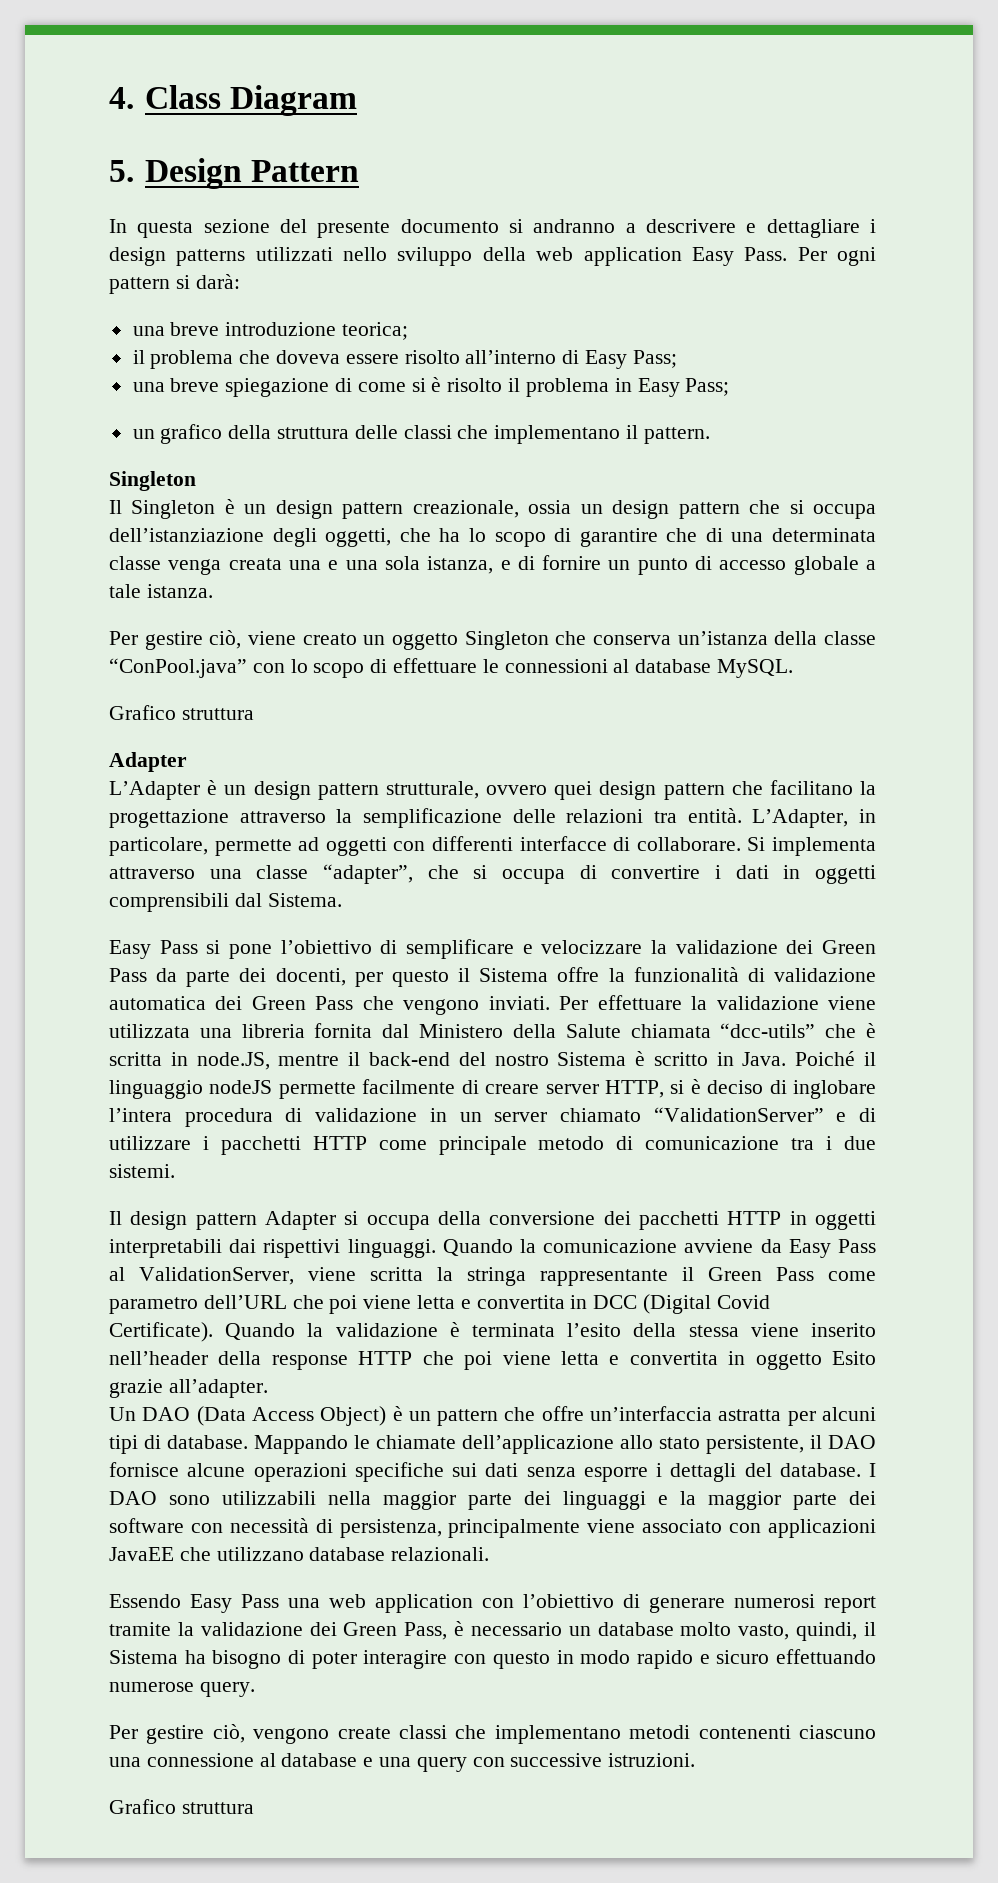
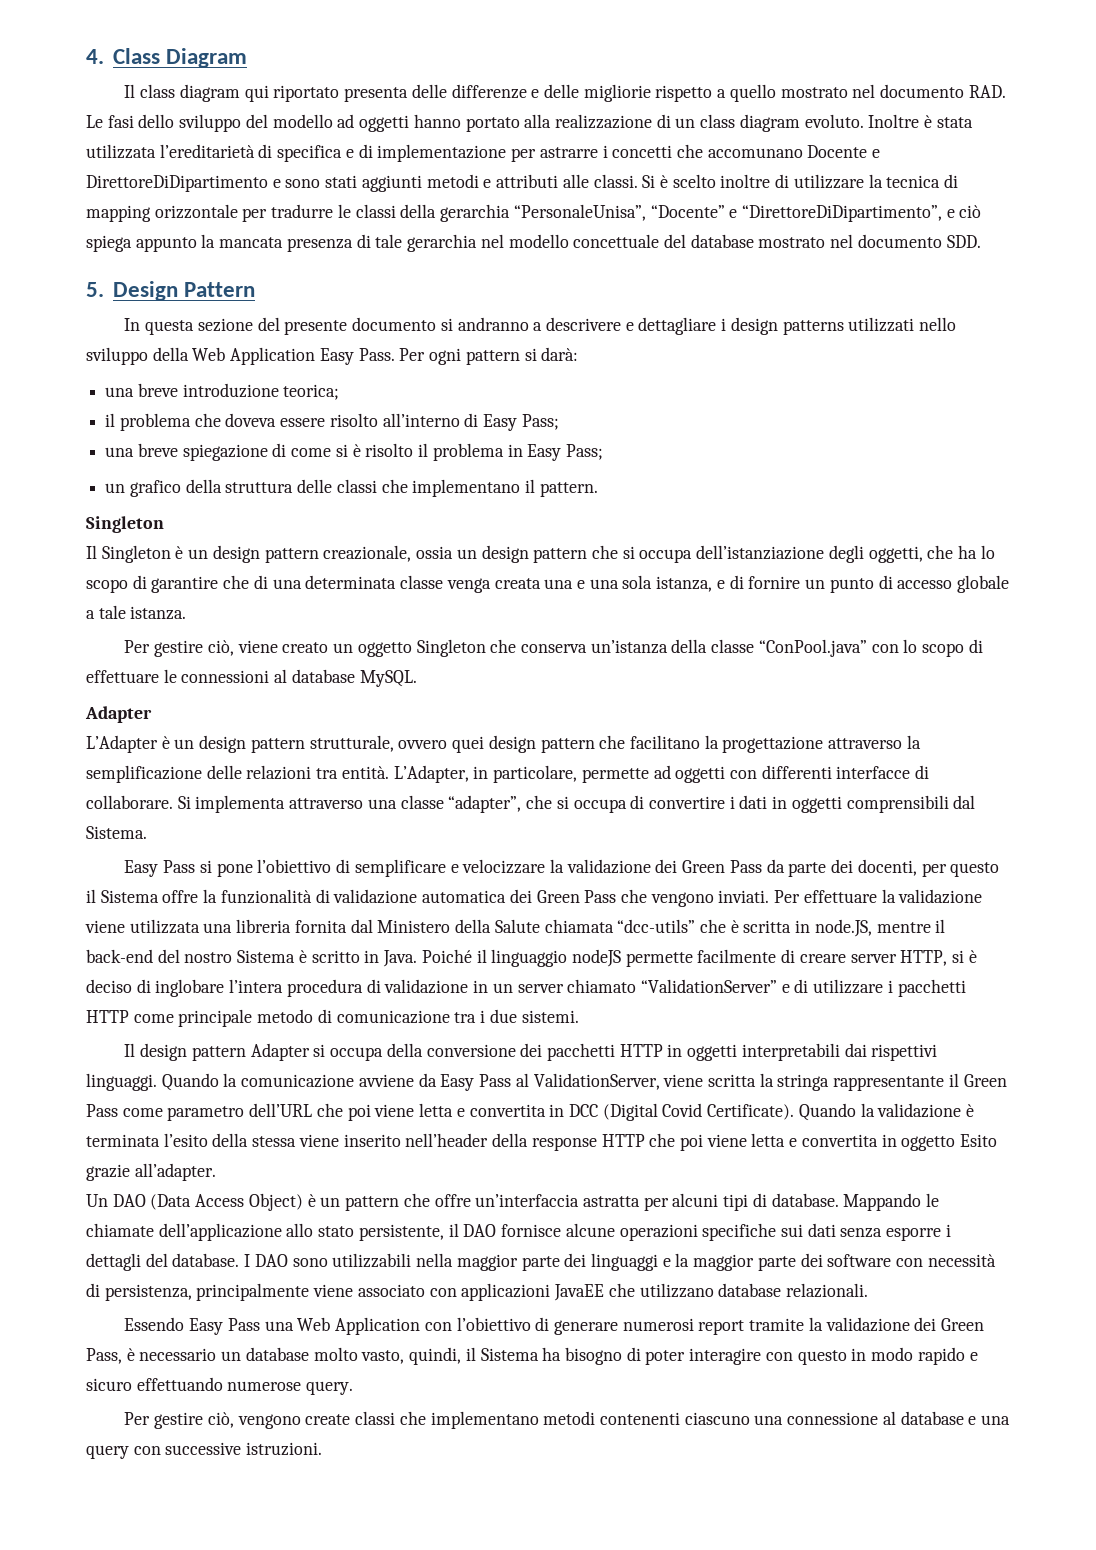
+ Il class diagram qui riportato presenta delle differenze e delle migliorie rispetto a quello mostrato nel documento RAD. Le fasi dello sviluppo del modello ad oggetti hanno portato alla realizzazione di un class diagram evoluto. Inoltre è stata utilizzata l’ereditarietà di specifica e di implementazione per astrarre i concetti che accomunano Docente e DirettoreDiDipartimento e sono stati aggiunti metodi e attributi alle classi. Si è scelto inoltre di utilizzare la tecnica di mapping orizzontale per tradurre le classi della gerarchia “PersonaleUnisa”, “Docente” e “DirettoreDiDipartimento”, e ciò spiega appunto la mancata presenza di tale gerarchia nel modello concettuale del database mostrato nel documento SDD.
- In questa sezione del presente documento si andranno a descrivere e dettagliare i design patterns utilizzati nello sviluppo della web application Easy Pass.
+ In questa sezione del presente documento si andranno a descrivere e dettagliare i design patterns utilizzati nello sviluppo della Web Application Easy Pass.
  Per gestire ciò, viene creato un oggetto Singleton che conserva un’istanza della classe “ConPool.java” con lo scopo di effettuare le connessioni al database MySQL.
- Grafico struttura
- Essendo Easy Pass una web application con l’obiettivo di generare numerosi report tramite la validazione dei Green Pass, è necessario un database molto vasto, quindi, il Sistema ha bisogno di poter interagire con questo in modo rapido e sicuro effettuando numerose query.
+ Essendo Easy Pass una Web Application con l’obiettivo di generare numerosi report tramite la validazione dei Green Pass, è necessario un database molto vasto, quindi, il Sistema ha bisogno di poter interagire con questo in modo rapido e sicuro effettuando numerose query.
  Per gestire ciò, vengono create classi che implementano metodi contenenti ciascuno una connessione al database e una query con successive istruzioni.
- Grafico struttura

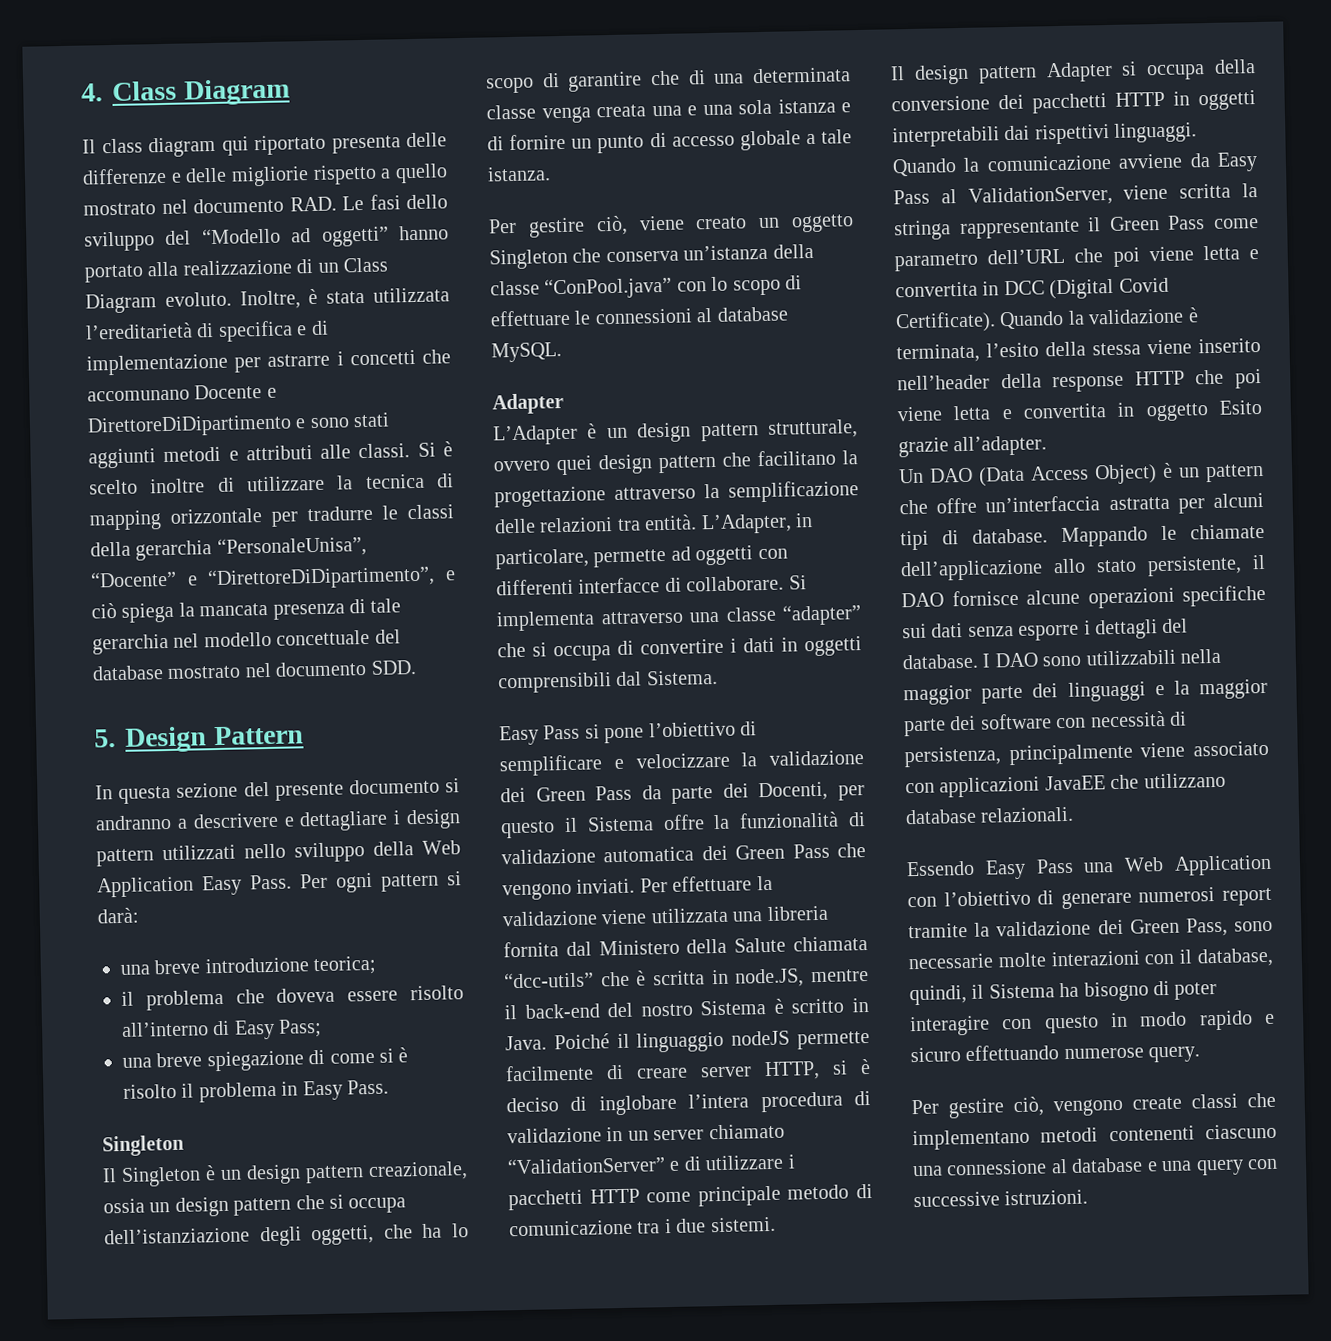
- Il class diagram qui riportato presenta delle differenze e delle migliorie rispetto a quello mostrato nel documento RAD. Le fasi dello sviluppo del modello ad oggetti hanno portato alla realizzazione di un class diagram evoluto. Inoltre è stata utilizzata l’ereditarietà di specifica e di implementazione per astrarre i concetti che accomunano Docente e DirettoreDiDipartimento e sono stati aggiunti metodi e attributi alle classi.
+ Il class diagram qui riportato presenta delle differenze e delle migliorie rispetto a quello mostrato nel documento RAD. Le fasi dello sviluppo del “Modello ad oggetti” hanno portato alla realizzazione di un Class Diagram evoluto. Inoltre, è stata utilizzata l’ereditarietà di specifica e di implementazione per astrarre i concetti che accomunano Docente e DirettoreDiDipartimento e sono stati aggiunti metodi e attributi alle classi.
- Si è scelto inoltre di utilizzare la tecnica di mapping orizzontale per tradurre le classi della gerarchia “PersonaleUnisa”, “Docente” e “DirettoreDiDipartimento”, e ciò spiega appunto la mancata presenza di tale gerarchia nel modello concettuale del database mostrato nel documento SDD.
+ Si è scelto inoltre di utilizzare la tecnica di mapping orizzontale per tradurre le classi della gerarchia “PersonaleUnisa”, “Docente” e “DirettoreDiDipartimento”, e ciò spiega la mancata presenza di tale gerarchia nel modello concettuale del database mostrato nel documento SDD.
- In questa sezione del presente documento si andranno a descrivere e dettagliare i design patterns utilizzati nello sviluppo della Web Application Easy Pass.
+ In questa sezione del presente documento si andranno a descrivere e dettagliare i design pattern utilizzati nello sviluppo della Web Application Easy Pass.
- una breve spiegazione di come si è risolto il problema in Easy Pass;
- un grafico della struttura delle classi che implementano il pattern.
+ una breve spiegazione di come si è risolto il problema in Easy Pass.
- Il Singleton è un design pattern creazionale, ossia un design pattern che si occupa dell’istanziazione degli oggetti, che ha lo scopo di garantire che di una determinata classe venga creata una e una sola istanza, e di fornire un punto di accesso globale a tale istanza.
+ Il Singleton è un design pattern creazionale, ossia un design pattern che si occupa dell’istanziazione degli oggetti, che ha lo scopo di garantire che di una determinata classe venga creata una e una sola istanza e di fornire un punto di accesso globale a tale istanza.
- Si implementa attraverso una classe “adapter”, che si occupa di convertire i dati in oggetti comprensibili dal Sistema.
+ Si implementa attraverso una classe “adapter” che si occupa di convertire i dati in oggetti comprensibili dal Sistema.
- Easy Pass si pone l’obiettivo di semplificare e velocizzare la validazione dei Green Pass da parte dei docenti, per questo il Sistema offre la funzionalità di validazione automatica dei Green Pass che vengono inviati.
+ Easy Pass si pone l’obiettivo di semplificare e velocizzare la validazione dei Green Pass da parte dei Docenti, per questo il Sistema offre la funzionalità di validazione automatica dei Green Pass che vengono inviati.
- Quando la validazione è terminata l’esito della stessa viene inserito nell’header della response HTTP che poi viene letta e convertita in oggetto Esito grazie all’adapter.
+ Quando la validazione è terminata, l’esito della stessa viene inserito nell’header della response HTTP che poi viene letta e convertita in oggetto Esito grazie all’adapter.
- Essendo Easy Pass una Web Application con l’obiettivo di generare numerosi report tramite la validazione dei Green Pass, è necessario un database molto vasto, quindi, il Sistema ha bisogno di poter interagire con questo in modo rapido e sicuro effettuando numerose query.
+ Essendo Easy Pass una Web Application con l’obiettivo di generare numerosi report tramite la validazione dei Green Pass, sono necessarie molte interazioni con il database, quindi, il Sistema ha bisogno di poter interagire con questo in modo rapido e sicuro effettuando numerose query.

